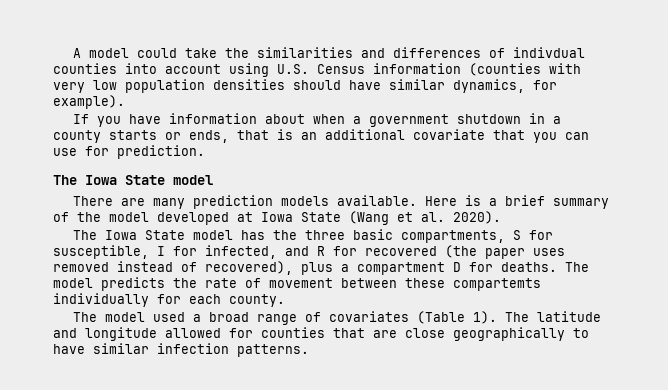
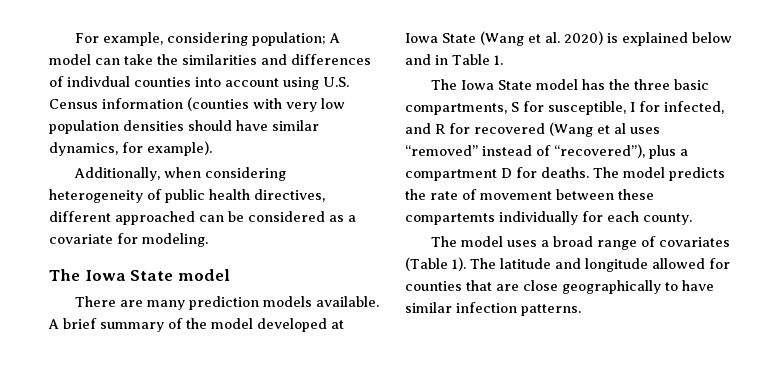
- A model could take the similarities and differences of indivdual counties into account using U.S. Census information (counties with very low population densities should have similar dynamics, for example).
+ For example, considering population; A model can take the similarities and differences of indivdual counties into account using U.S. Census information (counties with very low population densities should have similar dynamics, for example).
- If you have information about when a government shutdown in a county starts or ends, that is an additional covariate that you can use for prediction.
+ Additionally, when considering heterogeneity of public health directives, different approached can be considered as a covariate for modeling.
- Here is a brief summary of the model developed at Iowa State (Wang et al. 2020).
+ A brief summary of the model developed at Iowa State (Wang et al. 2020) is explained below and in Table 1.
- The Iowa State model has the three basic compartments, S for susceptible, I for infected, and R for recovered (the paper uses removed instead of recovered), plus a compartment D for deaths.
+ The Iowa State model has the three basic compartments, S for susceptible, I for infected, and R for recovered (Wang et al uses “removed” instead of “recovered”), plus a compartment D for deaths.
- The model used a broad range of covariates (Table 1).
+ The model uses a broad range of covariates (Table 1).

